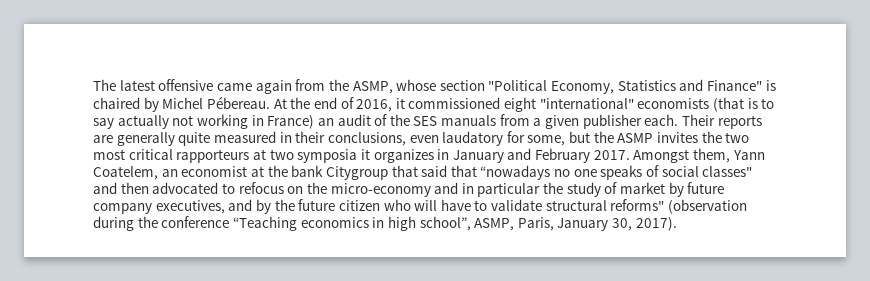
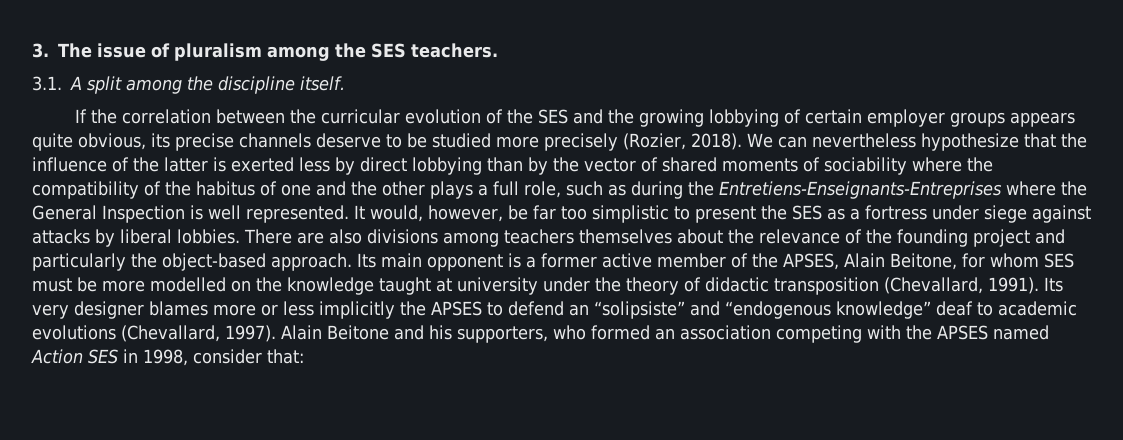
- The latest offensive came again from the ASMP, whose section "Political Economy, Statistics and Finance" is chaired by Michel Pébereau. At the end of 2016, it commissioned eight "international" economists (that is to say actually not working in France) an audit of the SES manuals from a given publisher each. Their reports are generally quite measured in their conclusions, even laudatory for some, but the ASMP invites the two most critical rapporteurs at two symposia it organizes in January and February 2017. Amongst them, Yann Coatelem, an economist at the bank Citygroup that said that “nowadays no one speaks of social classes" and then advocated to refocus on the micro-economy and in particular the study of market by future company executives, and by the future citizen who will have to validate structural reforms" (observation during the conference “Teaching economics in high school”, ASMP, Paris, January 30, 2017).
+ 3. The issue of pluralism among the SES teachers.
+ 3.1. A split among the discipline itself.
+ If the correlation between the curricular evolution of the SES and the growing lobbying of certain employer groups appears quite obvious, its precise channels deserve to be studied more precisely (Rozier, 2018). We can nevertheless hypothesize that the influence of the latter is exerted less by direct lobbying than by the vector of shared moments of sociability where the compatibility of the habitus of one and the other plays a full role, such as during the Entretiens-Enseignants-Entreprises where the General Inspection is well represented. It would, however, be far too simplistic to present the SES as a fortress under siege against attacks by liberal lobbies. There are also divisions among teachers themselves about the relevance of the founding project and particularly the object-based approach. Its main opponent is a former active member of the APSES, Alain Beitone, for whom SES must be more modelled on the knowledge taught at university under the theory of didactic transposition (Chevallard, 1991). Its very designer blames more or less implicitly the APSES to defend an “solipsiste” and “endogenous knowledge” deaf to academic evolutions (Chevallard, 1997). Alain Beitone and his supporters, who formed an association competing with the APSES named Action SES in 1998, consider that:

